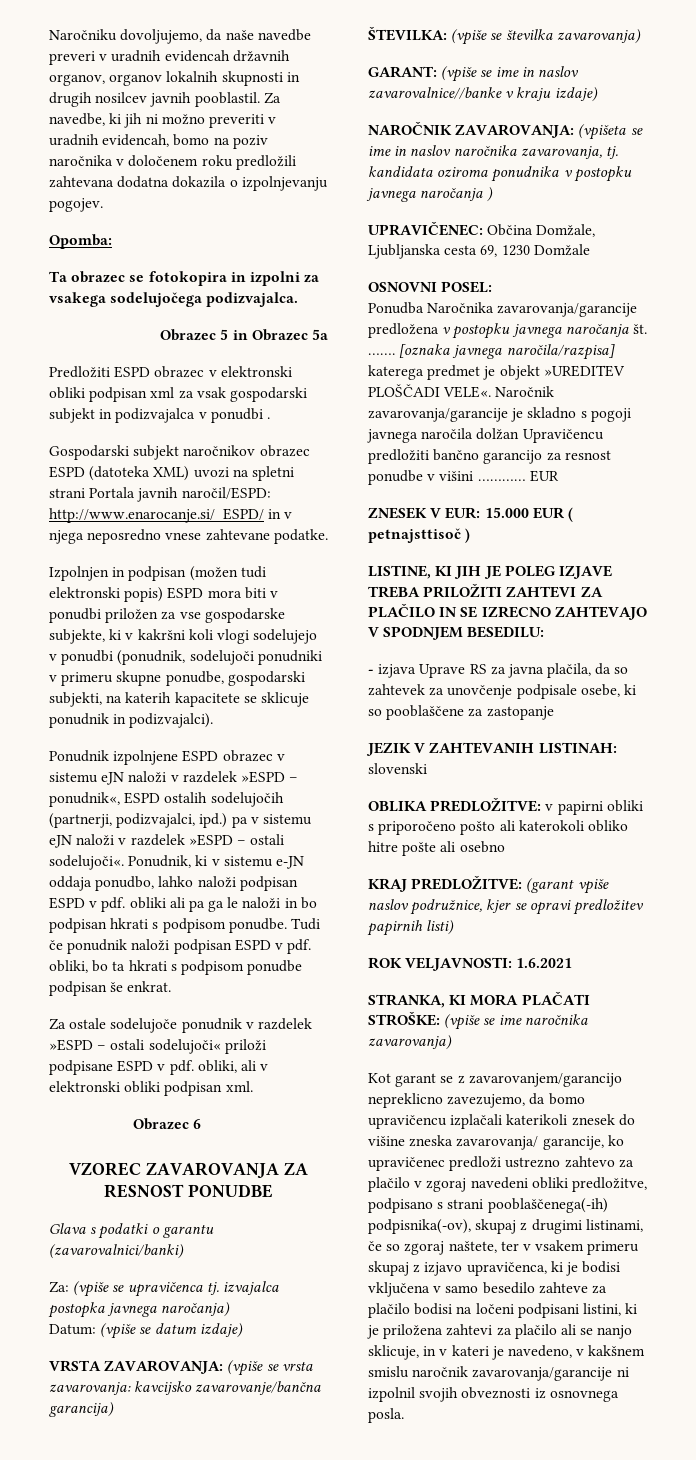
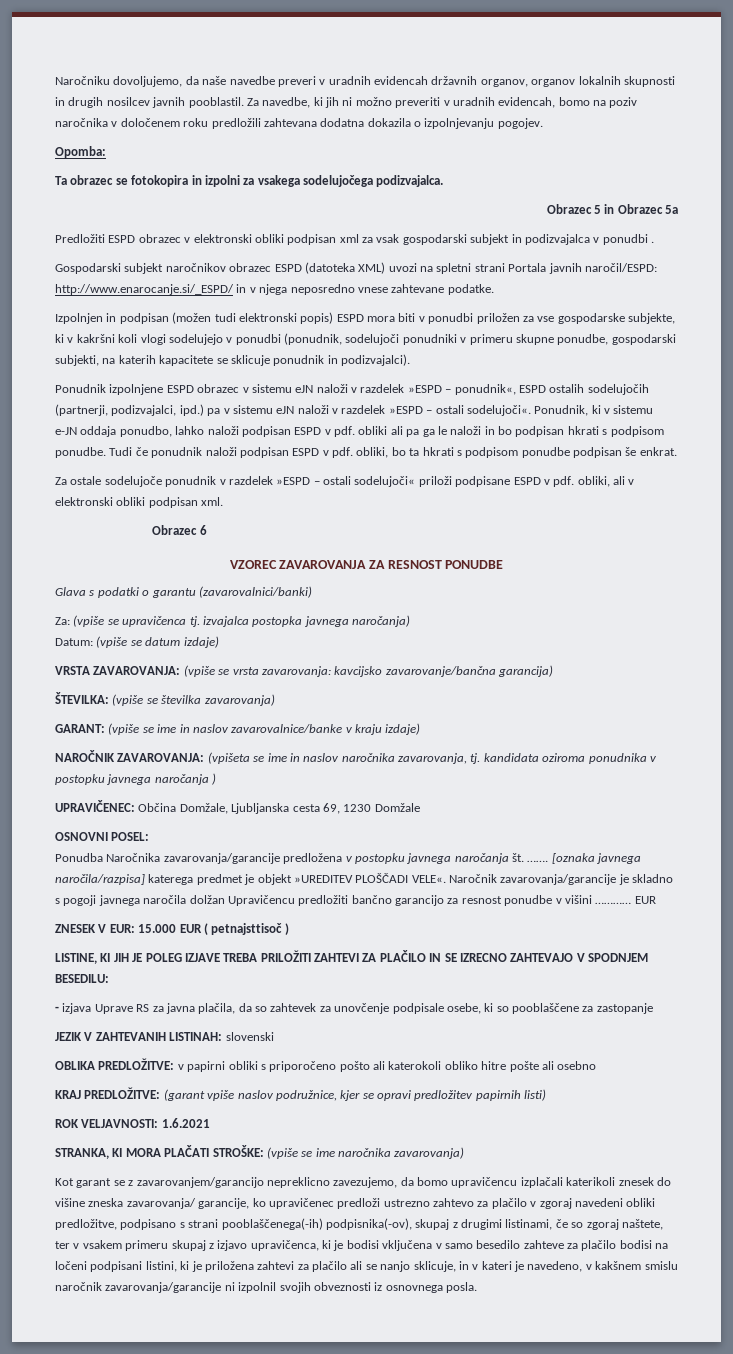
- GARANT: (vpiše se ime in naslov zavarovalnice//banke v kraju izdaje)
+ GARANT: (vpiše se ime in naslov zavarovalnice/banke v kraju izdaje)

